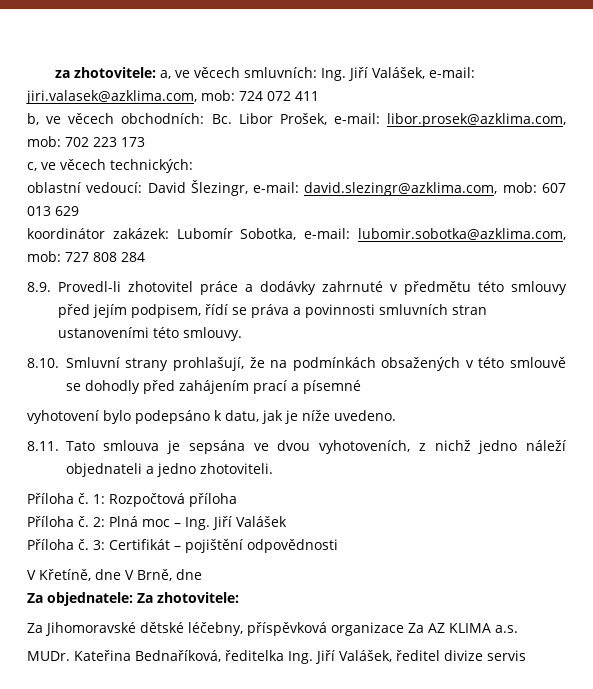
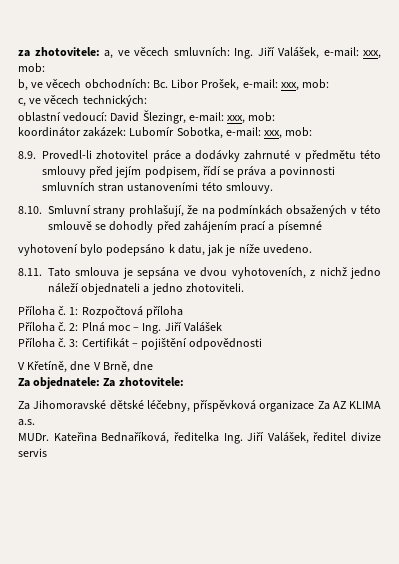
- za zhotovitele: a, ve věcech smluvních: Ing. Jiří Valášek, e-mail: jiri.valasek@azklima.com, mob: 724 072 411
+ za zhotovitele: a, ve věcech smluvních: Ing. Jiří Valášek, e-mail: xxx, mob:
- b, ve věcech obchodních: Bc. Libor Prošek, e-mail: libor.prosek@azklima.com, mob: 702 223 173
+ b, ve věcech obchodních: Bc. Libor Prošek, e-mail: xxx, mob:
- oblastní vedoucí: David Šlezingr, e-mail: david.slezingr@azklima.com, mob: 607 013 629
+ oblastní vedoucí: David Šlezingr, e-mail: xxx, mob:
- koordinátor zakázek: Lubomír Sobotka, e-mail: lubomir.sobotka@azklima.com, mob: 727 808 284
+ koordinátor zakázek: Lubomír Sobotka, e-mail: xxx, mob:

